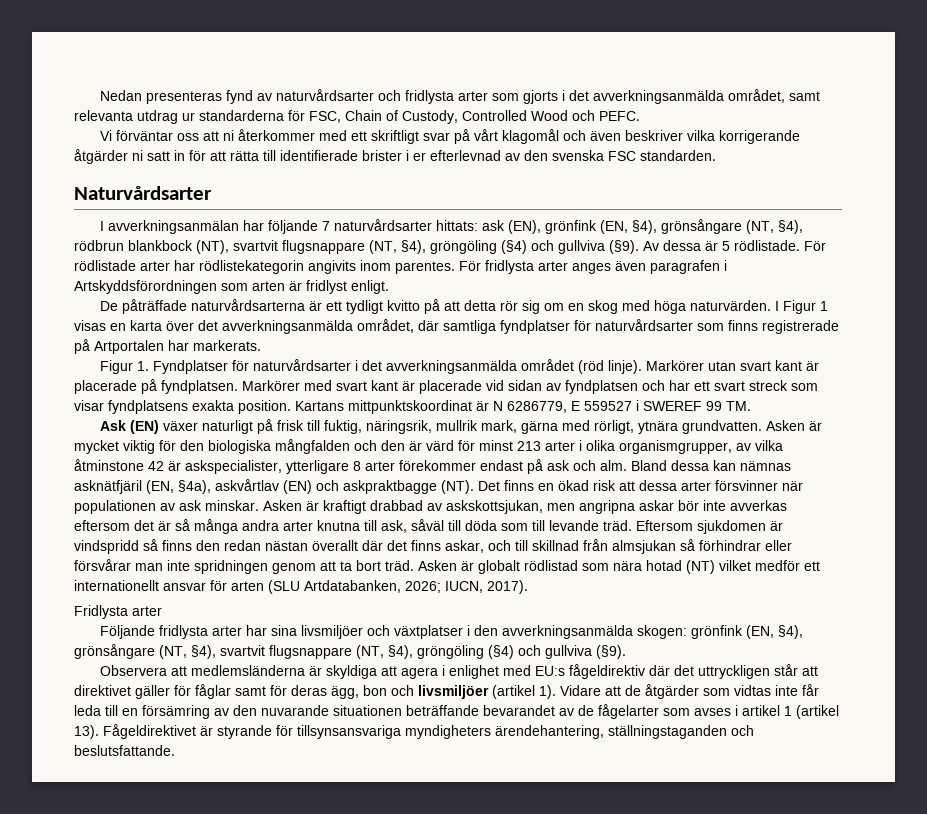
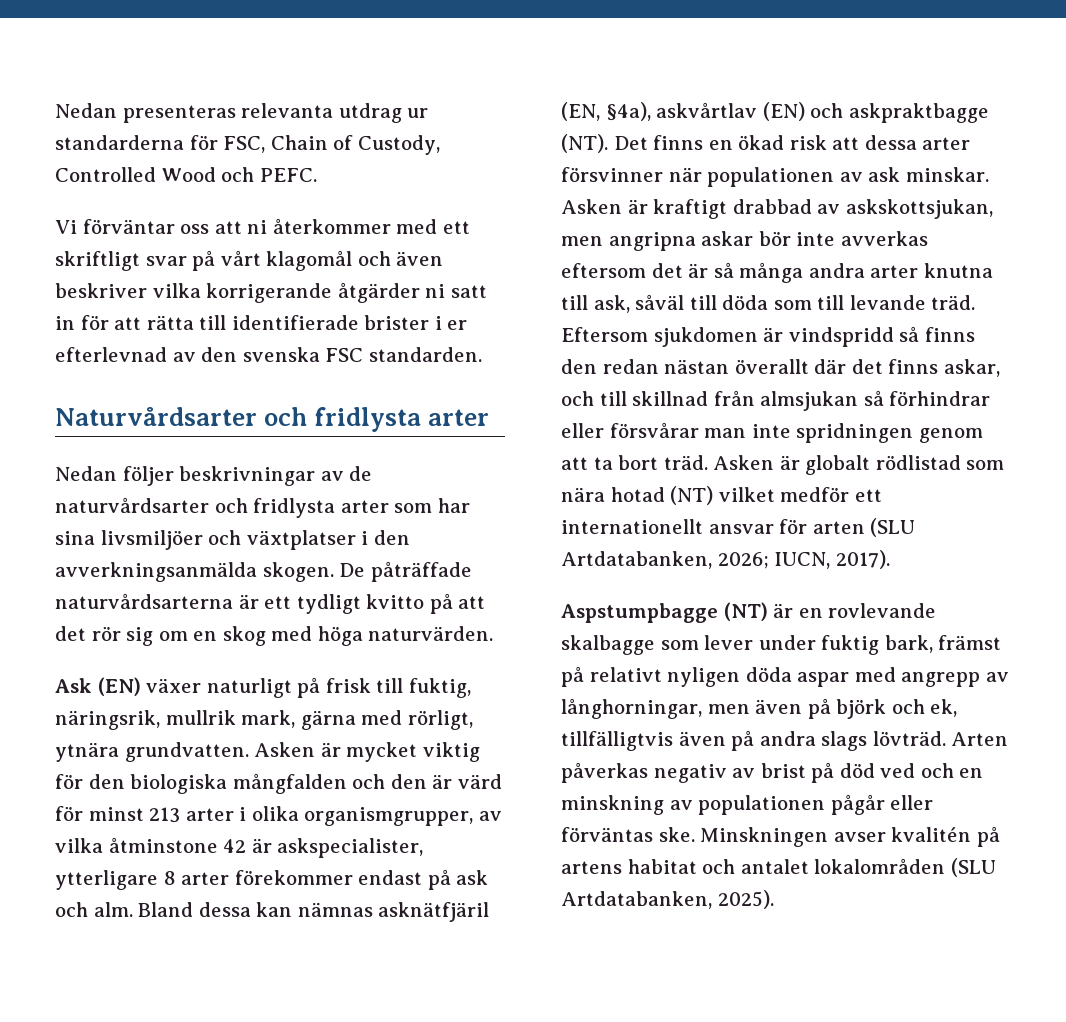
- Nedan presenteras fynd av naturvårdsarter och fridlysta arter som gjorts i det avverkningsanmälda området, samt relevanta utdrag ur standarderna för FSC, Chain of Custody, Controlled Wood och PEFC.
+ Nedan presenteras relevanta utdrag ur standarderna för FSC, Chain of Custody, Controlled Wood och PEFC.
- Naturvårdsarter
- I avverkningsanmälan har följande 7 naturvårdsarter hittats: ask (EN), grönfink (EN, §4), grönsångare (NT, §4), rödbrun blankbock (NT), svartvit flugsnappare (NT, §4), gröngöling (§4) och gullviva (§9). Av dessa är 5 rödlistade. För rödlistade arter har rödlistekategorin angivits inom parentes. För fridlysta arter anges även paragrafen i Artskyddsförordningen som arten är fridlyst enligt.
- De påträffade naturvårdsarterna är ett tydligt kvitto på att detta rör sig om en skog med höga naturvärden. I Figur 1 visas en karta över det avverkningsanmälda området, där samtliga fyndplatser för naturvårdsarter som finns registrerade på Artportalen har markerats.
- Figur 1. Fyndplatser för naturvårdsarter i det avverkningsanmälda området (röd linje). Markörer utan svart kant är placerade på fyndplatsen. Markörer med svart kant är placerade vid sidan av fyndplatsen och har ett svart streck som visar fyndplatsens exakta position. Kartans mittpunktskoordinat är N 6286779, E 559527 i SWEREF 99 TM.
+ Naturvårdsarter och fridlysta arter
+ Nedan följer beskrivningar av de naturvårdsarter och fridlysta arter som har sina livsmiljöer och växtplatser i den avverkningsanmälda skogen. De påträffade naturvårdsarterna är ett tydligt kvitto på att det rör sig om en skog med höga naturvärden.
- Fridlysta arter
- Följande fridlysta arter har sina livsmiljöer och växtplatser i den avverkningsanmälda skogen: grönfink (EN, §4), grönsångare (NT, §4), svartvit flugsnappare (NT, §4), gröngöling (§4) och gullviva (§9).
- Observera att medlemsländerna är skyldiga att agera i enlighet med EU:s fågeldirektiv där det uttryckligen står att direktivet gäller för fåglar samt för deras ägg, bon och livsmiljöer (artikel 1). Vidare att de åtgärder som vidtas inte får leda till en försämring av den nuvarande situationen beträffande bevarandet av de fågelarter som avses i artikel 1 (artikel 13). Fågeldirektivet är styrande för tillsynsansvariga myndigheters ärendehantering, ställningstaganden och beslutsfattande.
+ Aspstumpbagge (NT) är en rovlevande skalbagge som lever under fuktig bark, främst på relativt nyligen döda aspar med angrepp av långhorningar, men även på björk och ek, tillfälligtvis även på andra slags lövträd. Arten påverkas negativ av brist på död ved och en minskning av populationen pågår eller förväntas ske. Minskningen avser kvalitén på artens habitat och antalet lokalområden (SLU Artdatabanken, 2025).

